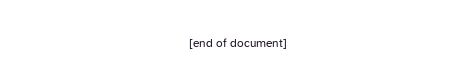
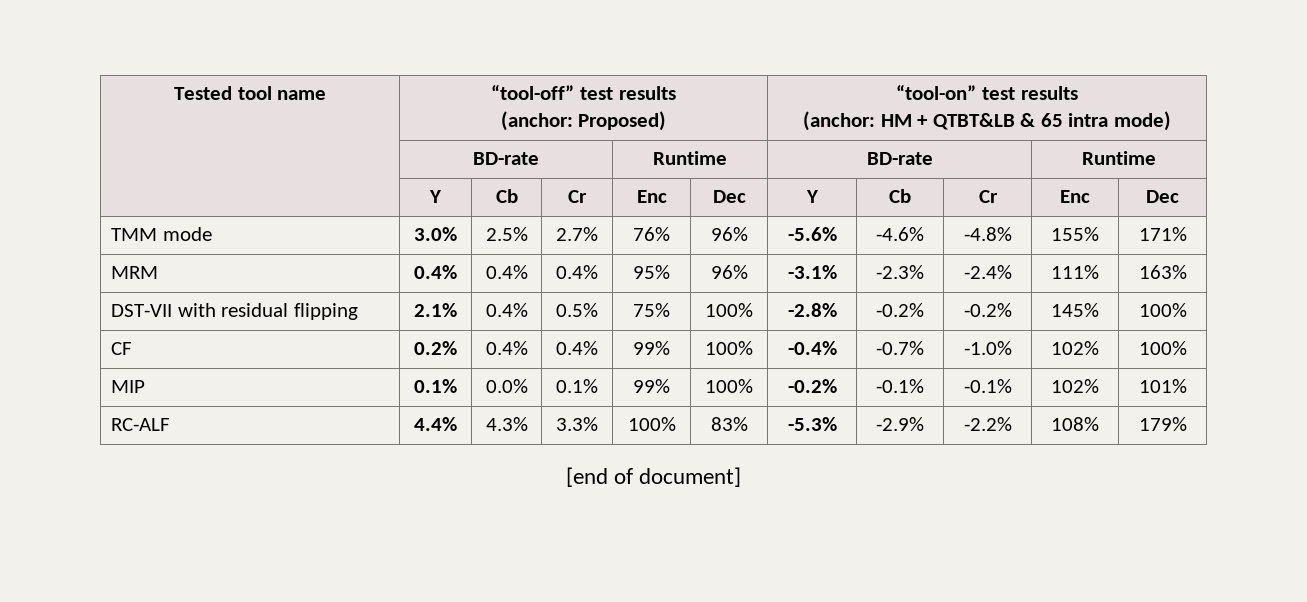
+ Tested tool name | “tool-off” test results
+ (anchor: Proposed) | “tool-on” test results
+ (anchor: HM + QTBT&LB & 65 intra mode)
+ | BD-rate | Runtime | BD-rate | Runtime
+ | Y | Cb | Cr | Enc | Dec | Y | Cb | Cr | Enc | Dec
+ TMM mode | 3.0% | 2.5% | 2.7% | 76% | 96% | -5.6% | -4.6% | -4.8% | 155% | 171%
+ MRM | 0.4% | 0.4% | 0.4% | 95% | 96% | -3.1% | -2.3% | -2.4% | 111% | 163%
+ DST-VII with residual flipping | 2.1% | 0.4% | 0.5% | 75% | 100% | -2.8% | -0.2% | -0.2% | 145% | 100%
+ CF | 0.2% | 0.4% | 0.4% | 99% | 100% | -0.4% | -0.7% | -1.0% | 102% | 100%
+ MIP | 0.1% | 0.0% | 0.1% | 99% | 100% | -0.2% | -0.1% | -0.1% | 102% | 101%
+ RC-ALF | 4.4% | 4.3% | 3.3% | 100% | 83% | -5.3% | -2.9% | -2.2% | 108% | 179%

